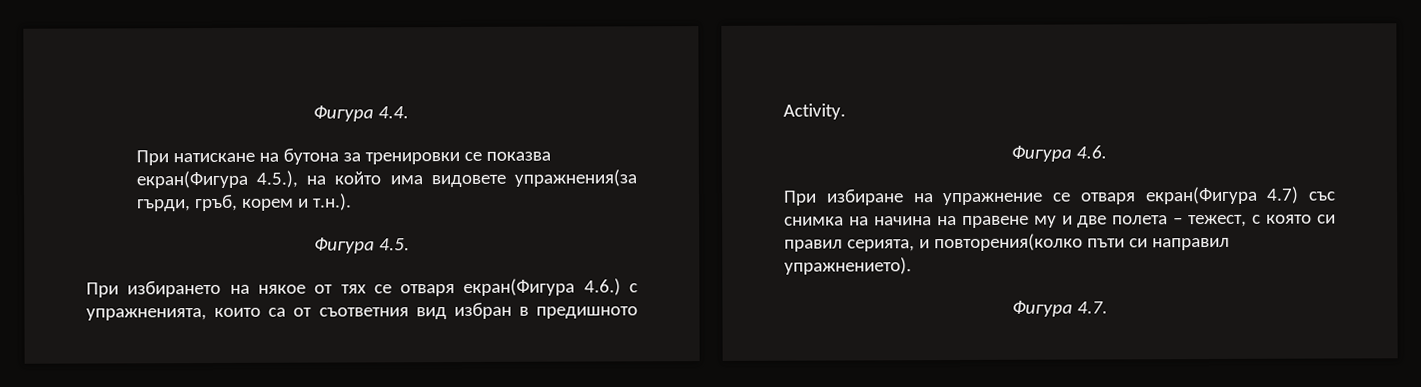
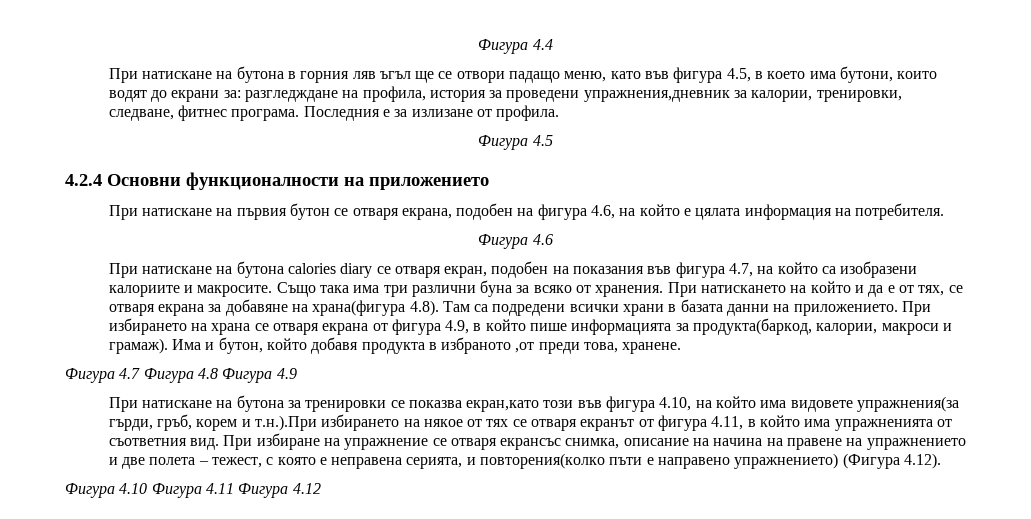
- Фигура 4.4.
+ Фигура 4.4
+ При натискане на бутона в горния ляв ъгъл ще се отвори падащо меню, като във фигура 4.5, в което има бутони, които водят до екрани за: разгледждане на профила, история за проведени упражнения,дневник за калории, тренировки, следване, фитнес програма. Последния е за излизане от профила.
+ Фигура 4.5
+ 4.2.4 Основни функционалности на приложението
+ При натискане на първия бутон се отваря екрана, подобен на фигура 4.6, на който е цялата информация на потребителя.
+ Фигура 4.6
+ При натискане на бутона calories diary се отваря екран, подобен на показания във фигура 4.7, на който са изобразени калориите и макросите. Също така има три различни буна за всяко от хранения. При натискането на който и да е от тях, се отваря екрана за добавяне на храна(фигура 4.8). Там са подредени всички храни в базата данни на приложението. При избирането на храна се отваря екрана от фигура 4.9, в който пише информацията за продукта(баркод, калории, макроси и грамаж). Има и бутон, който добавя продукта в избраното ,от преди това, хранене.
+ Фигура 4.7 Фигура 4.8 Фигура 4.9
- При натискане на бутона за тренировки се показва екран(Фигура 4.5.), на който има видовете упражнения(за гърди, гръб, корем и т.н.).
- Фигура 4.5.
- При избирането на някое от тях се отваря екран(Фигура 4.6.) с упражненията, които са от съответния вид избран в предишното Activity.
- Фигура 4.6.
- При избиране на упражнение се отваря екран(Фигура 4.7) със снимка на начина на правене му и две полета – тежест, с която си правил серията, и повторения(колко пъти си направил упражнението).
- Фигура 4.7.
+ При натискане на бутона за тренировки се показва екран,като този във фигура 4.10, на който има видовете упражнения(за гърди, гръб, корем и т.н.).При избирането на някое от тях се отваря екранът от фигура 4.11, в който има упражненията от съответния вид. При избиране на упражнение се отваря екрансъс снимка, описание на начина на правене на упражнението и две полета – тежест, с която е неправена серията, и повторения(колко пъти е направено упражнението) (Фигура 4.12).
+ Фигура 4.10 Фигура 4.11 Фигура 4.12

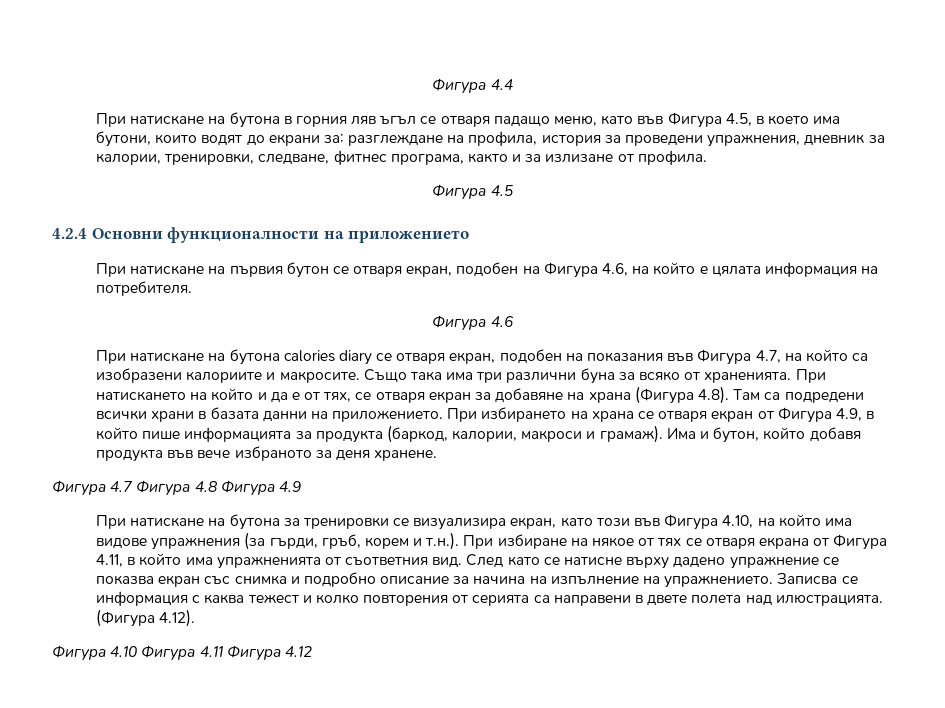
- При натискане на бутона в горния ляв ъгъл ще се отвори падащо меню, като във фигура 4.5, в което има бутони, които водят до екрани за: разгледждане на профила, история за проведени упражнения,дневник за калории, тренировки, следване, фитнес програма. Последния е за излизане от профила.
+ При натискане на бутона в горния ляв ъгъл се отваря падащо меню, като във Фигура 4.5, в което има бутони, които водят до екрани за: разглеждане на профила, история за проведени упражнения, дневник за калории, тренировки, следване, фитнес програма, както и за излизане от профила.
- При натискане на първия бутон се отваря екрана, подобен на фигура 4.6, на който е цялата информация на потребителя.
+ При натискане на първия бутон се отваря екран, подобен на Фигура 4.6, на който е цялата информация на потребителя.
- При натискане на бутона calories diary се отваря екран, подобен на показания във фигура 4.7, на който са изобразени калориите и макросите.
+ При натискане на бутона calories diary се отваря екран, подобен на показания във Фигура 4.7, на който са изобразени калориите и макросите.
- Също така има три различни буна за всяко от хранения.
+ Също така има три различни буна за всяко от храненията.
- При натискането на който и да е от тях, се отваря екрана за добавяне на храна(фигура 4.8). Там са подредени всички храни в базата данни на приложението.
+ При натискането на който и да е от тях, се отваря екран за добавяне на храна (Фигура 4.8). Там са подредени всички храни в базата данни на приложението.
- При избирането на храна се отваря екрана от фигура 4.9, в който пише информацията за продукта(баркод, калории, макроси и грамаж).
+ При избирането на храна се отваря екран от Фигура 4.9, в който пише информацията за продукта (баркод, калории, макроси и грамаж).
- Има и бутон, който добавя продукта в избраното ,от преди това, хранене.
+ Има и бутон, който добавя продукта във вече избраното за деня хранене.
- При натискане на бутона за тренировки се показва екран,като този във фигура 4.10, на който има видовете упражнения(за гърди, гръб, корем и т.н.).При избирането на някое от тях се отваря екранът от фигура 4.11, в който има упражненията от съответния вид.
+ При натискане на бутона за тренировки се визуализира екран, като този във Фигура 4.10, на който има видове упражнения (за гърди, гръб, корем и т.н.). При избиране на някое от тях се отваря екрана от Фигура 4.11, в който има упражненията от съответния вид.
- При избиране на упражнение се отваря екрансъс снимка, описание на начина на правене на упражнението и две полета – тежест, с която е неправена серията, и повторения(колко пъти е направено упражнението) (Фигура 4.12).
+ След като се натисне върху дадено упражнение се показва екран със снимка и подробно описание за начина на изпълнение на упражнението. Записва се информация с каква тежест и колко повторения от серията са направени в двете полета над илюстрацията. (Фигура 4.12).

